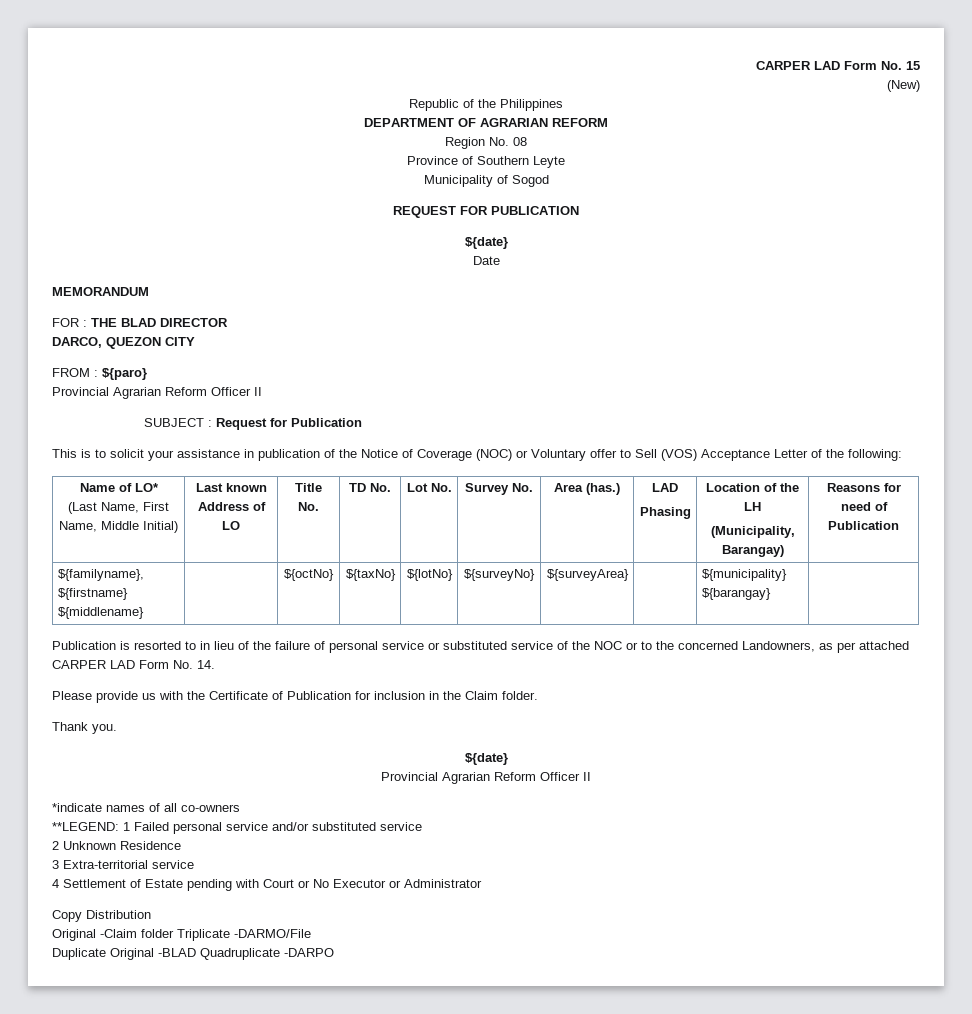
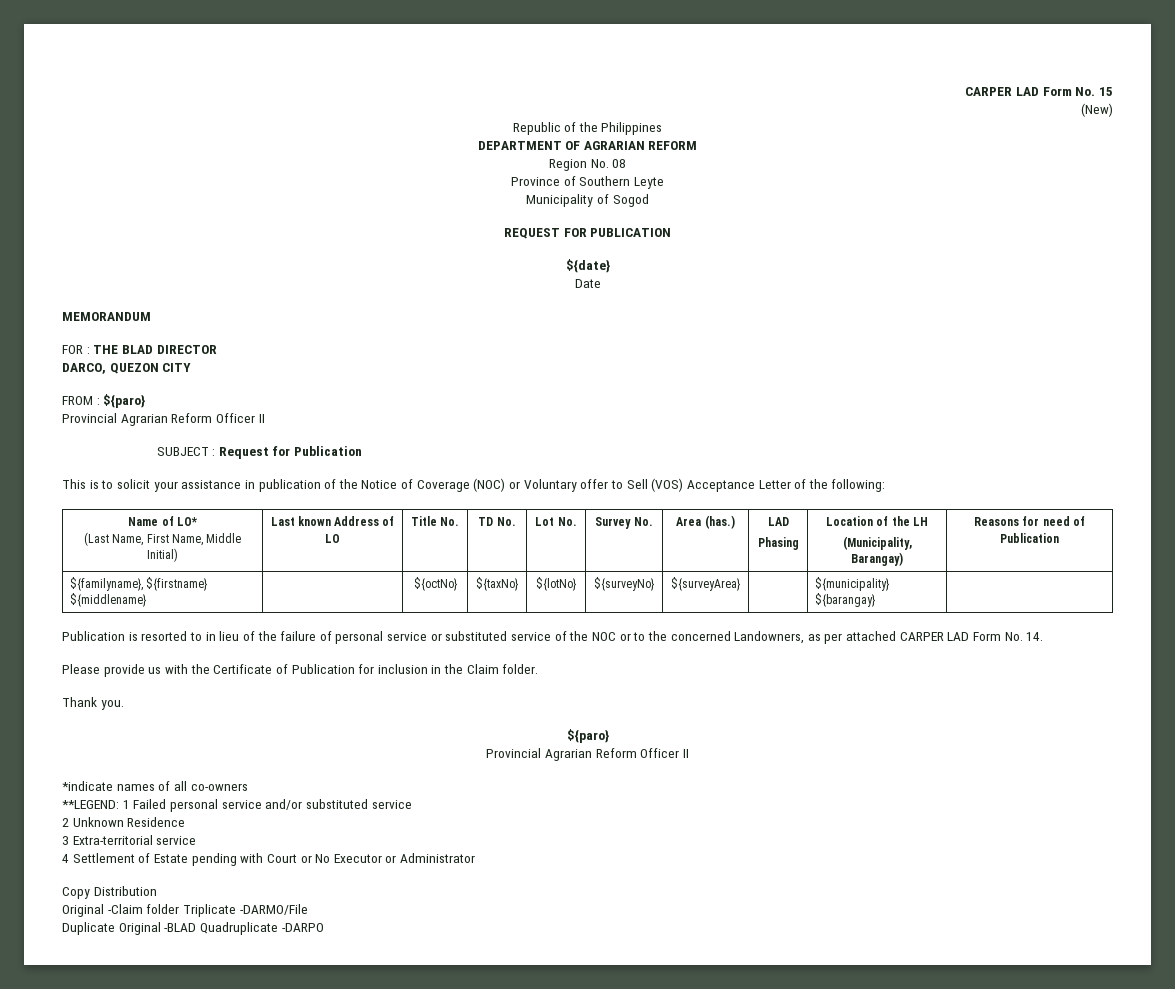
  Thank you.
- ${date}
+ ${paro}

